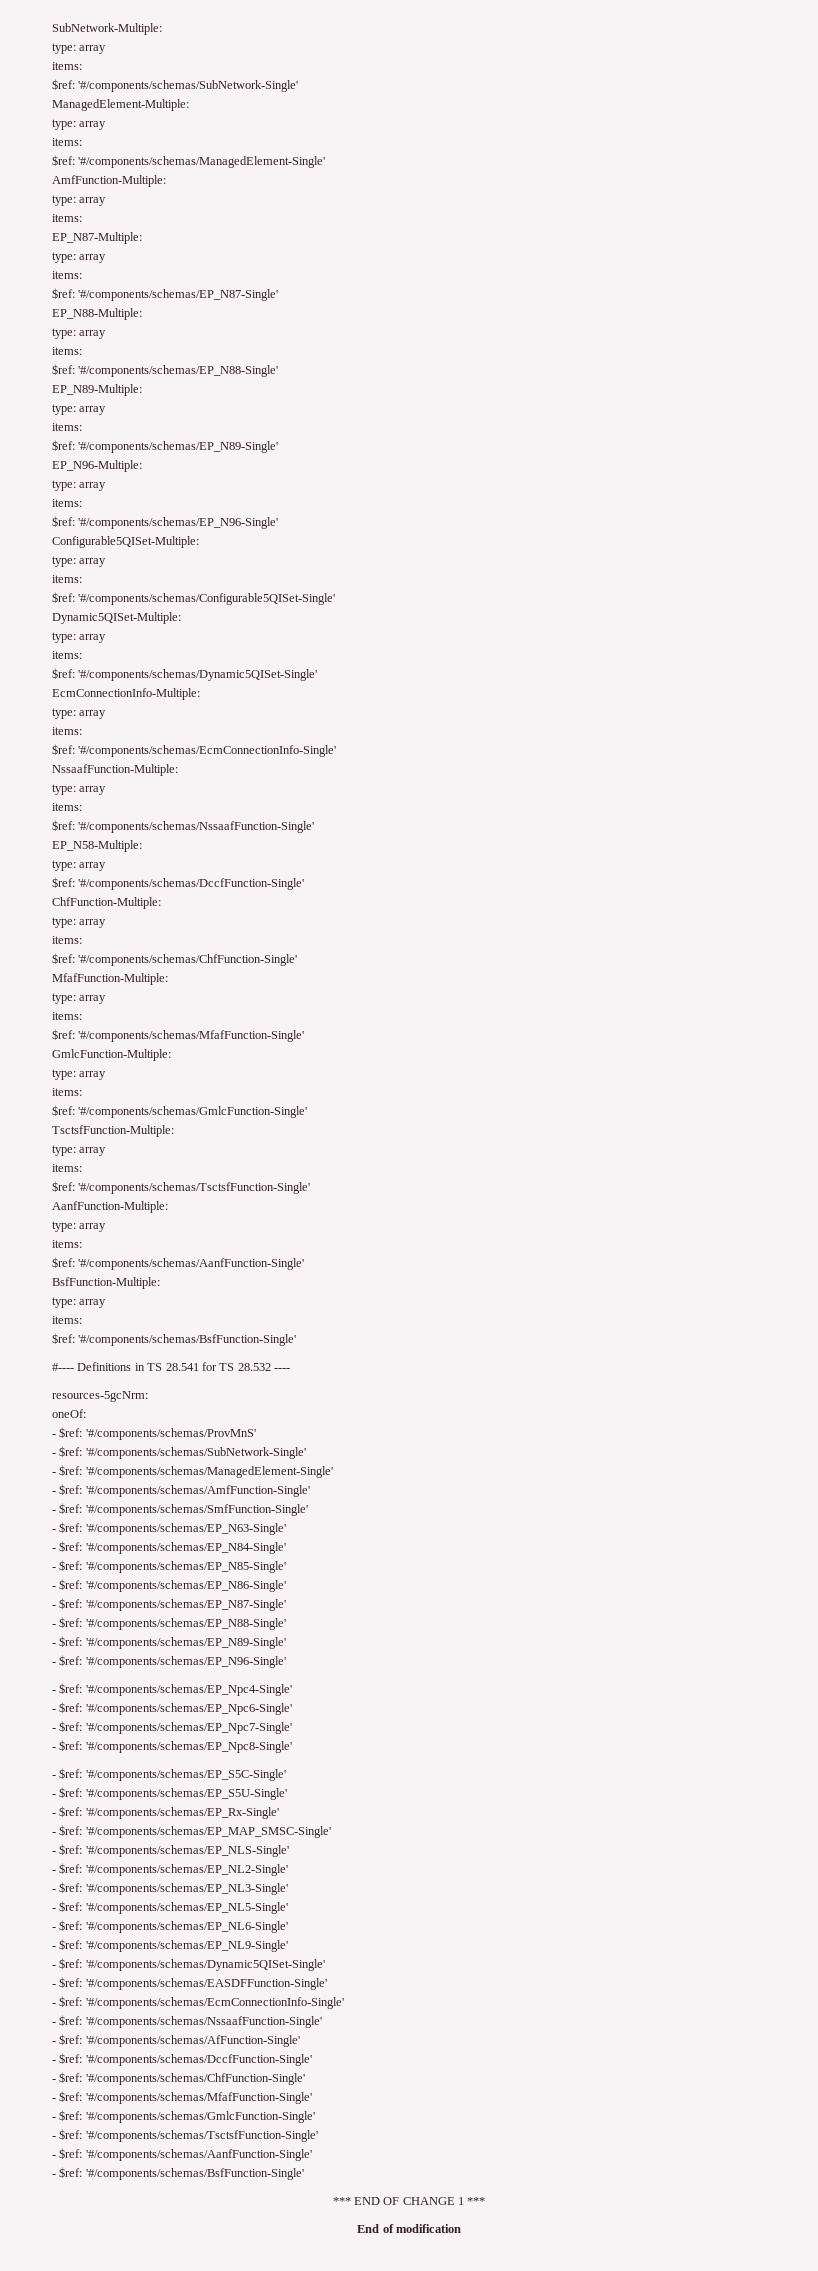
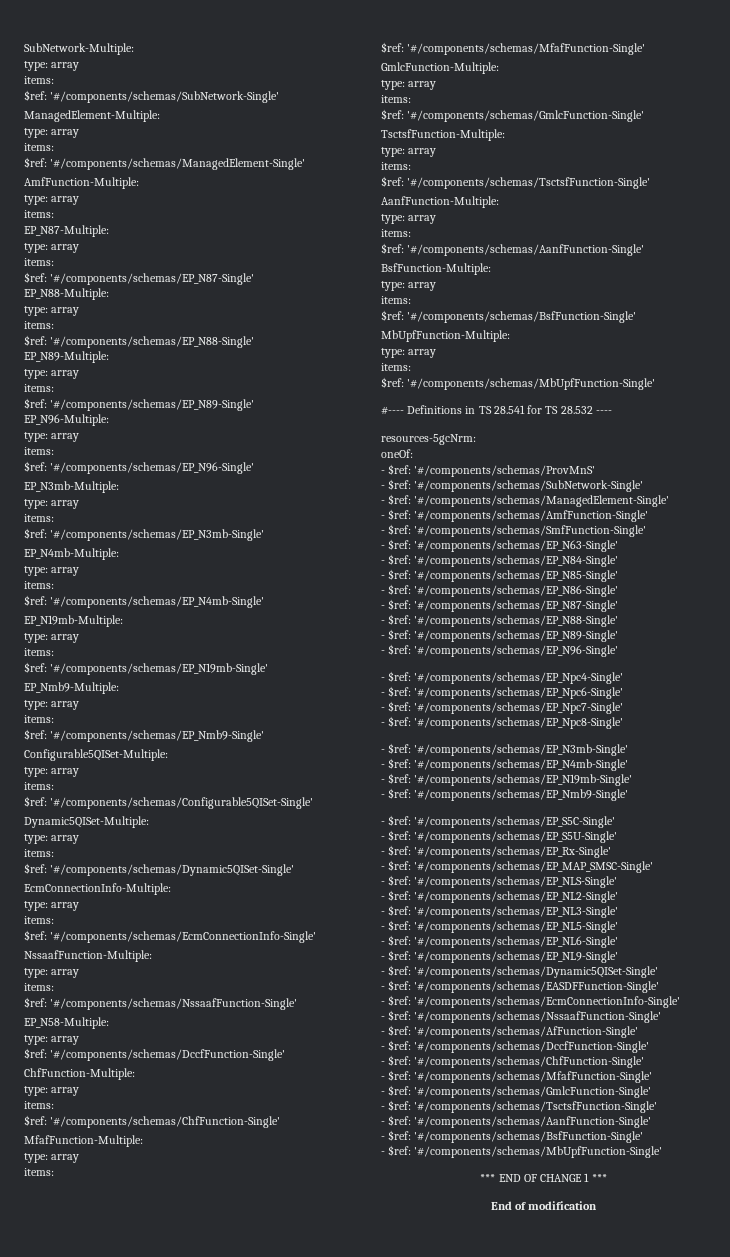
+ EP_N3mb-Multiple:
+ type: array
+ items:
+ $ref: '#/components/schemas/EP_N3mb-Single'
+ EP_N4mb-Multiple:
+ type: array
+ items:
+ $ref: '#/components/schemas/EP_N4mb-Single'
+ EP_N19mb-Multiple:
+ type: array
+ items:
+ $ref: '#/components/schemas/EP_N19mb-Single'
+ EP_Nmb9-Multiple:
+ type: array
+ items:
+ $ref: '#/components/schemas/EP_Nmb9-Single'
+ MbUpfFunction-Multiple:
+ type: array
+ items:
+ $ref: '#/components/schemas/MbUpfFunction-Single'
+ - $ref: '#/components/schemas/EP_N3mb-Single'
+ - $ref: '#/components/schemas/EP_N4mb-Single'
+ - $ref: '#/components/schemas/EP_N19mb-Single'
+ - $ref: '#/components/schemas/EP_Nmb9-Single'
+ - $ref: '#/components/schemas/MbUpfFunction-Single'

